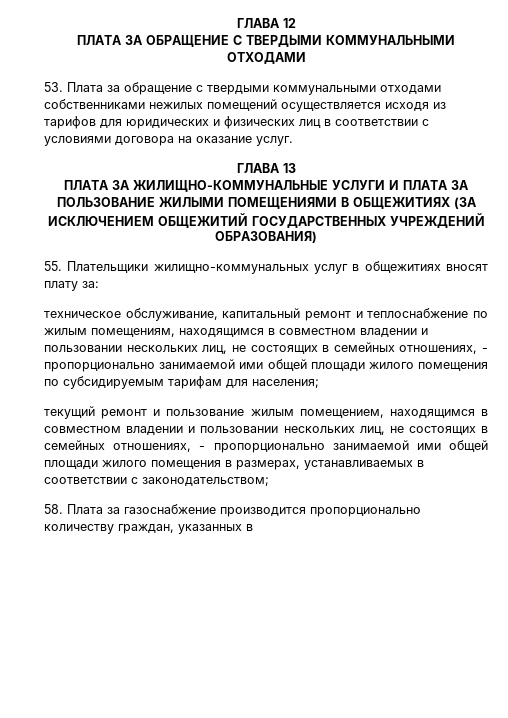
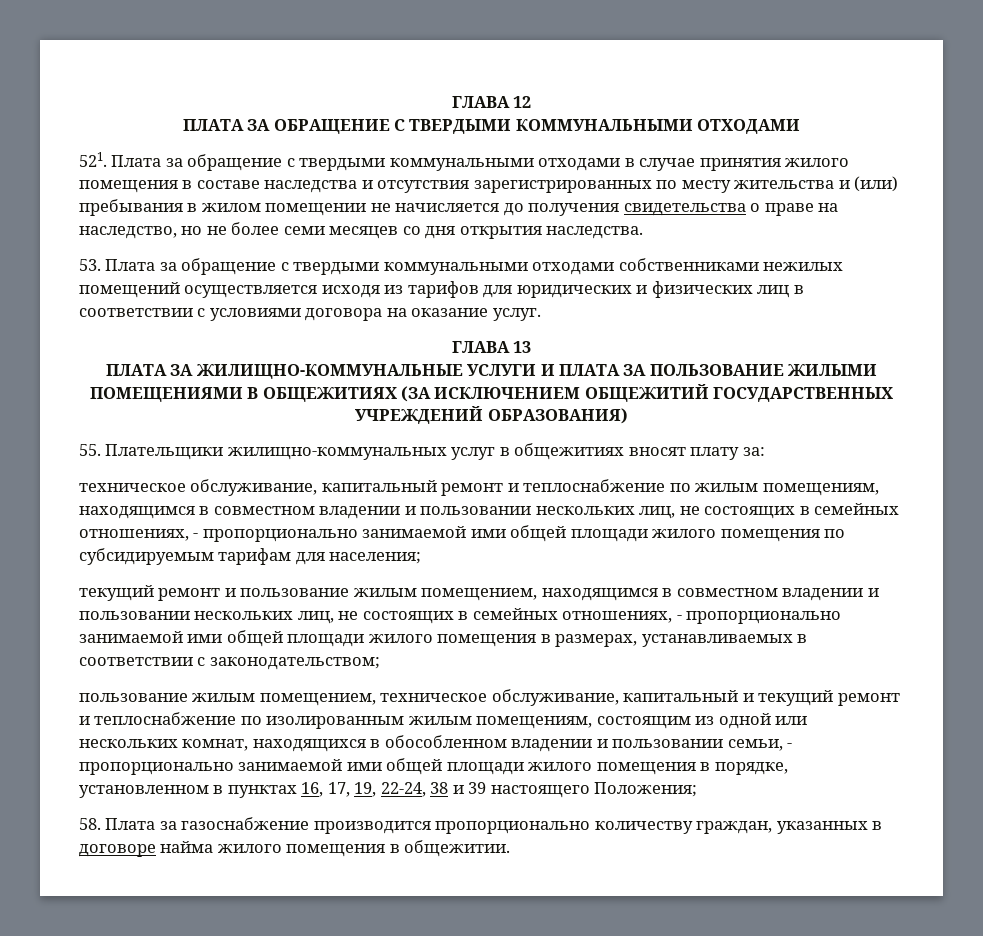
+ 521. Плата за обращение с твердыми коммунальными отходами в случае принятия жилого помещения в составе наследства и отсутствия зарегистрированных по месту жительства и (или) пребывания в жилом помещении не начисляется до получения свидетельства о праве на наследство, но не более семи месяцев со дня открытия наследства.
+ пользование жилым помещением, техническое обслуживание, капитальный и текущий ремонт и теплоснабжение по изолированным жилым помещениям, состоящим из одной или нескольких комнат, находящихся в обособленном владении и пользовании семьи, - пропорционально занимаемой ими общей площади жилого помещения в порядке, установленном в пунктах 16, 17, 19, 22-24, 38 и 39 настоящего Положения;
- 58. Плата за газоснабжение производится пропорционально количеству граждан, указанных в
+ 58. Плата за газоснабжение производится пропорционально количеству граждан, указанных в договоре найма жилого помещения в общежитии.

